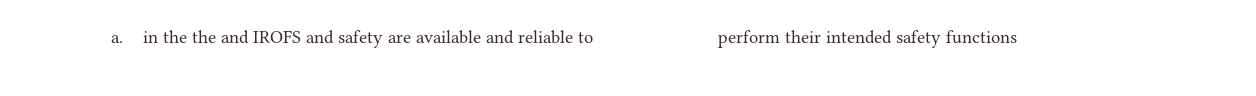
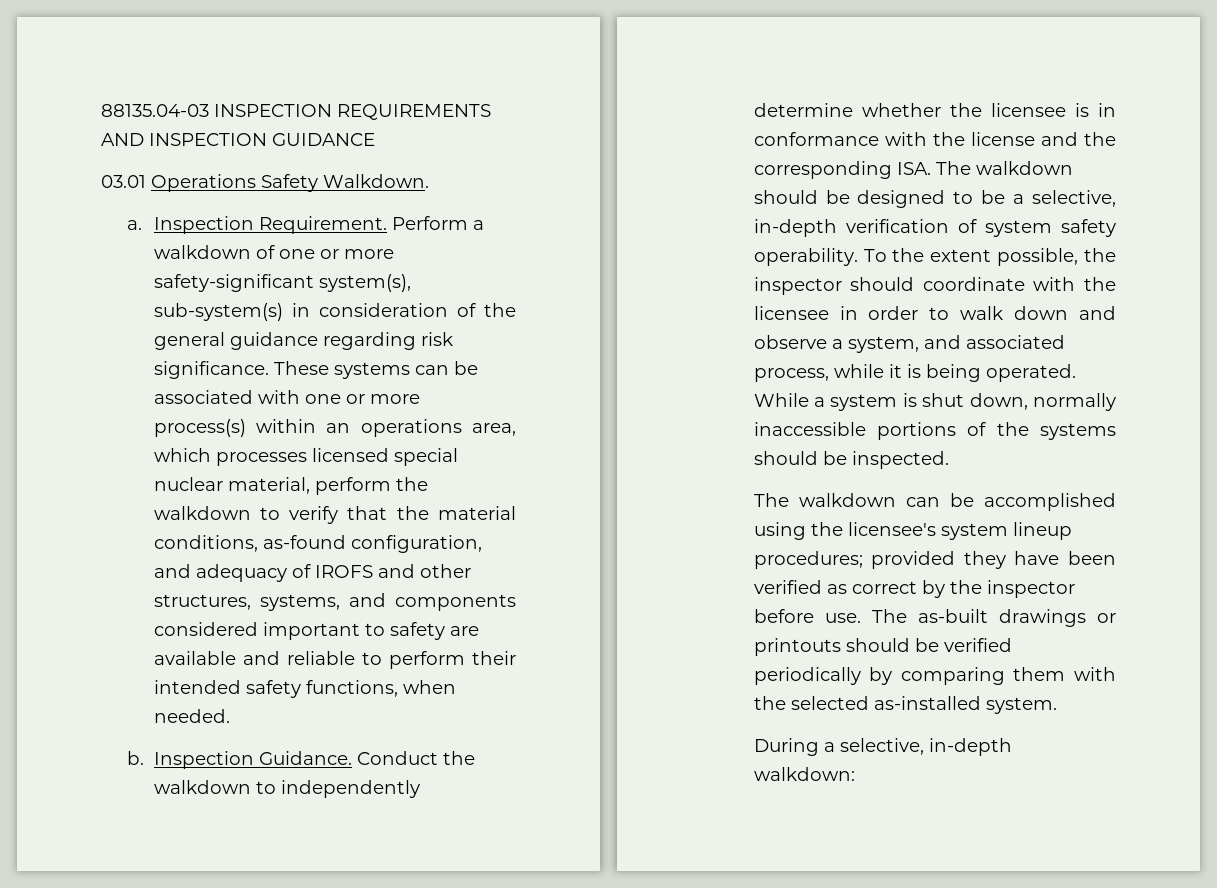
- a. in the the and IROFS and safety are available and reliable to perform their intended safety functions
+ 88135.04-03 INSPECTION REQUIREMENTS AND INSPECTION GUIDANCE
+ 03.01 Operations Safety Walkdown.
+ a. Inspection Requirement. Perform a walkdown of one or more safety-significant system(s), sub-system(s) in consideration of the general guidance regarding risk significance. These systems can be associated with one or more process(s) within an operations area, which processes licensed special nuclear material, perform the walkdown to verify that the material conditions, as-found configuration, and adequacy of IROFS and other structures, systems, and components considered important to safety are available and reliable to perform their intended safety functions, when needed.
+ b. Inspection Guidance. Conduct the walkdown to independently determine whether the licensee is in conformance with the license and the corresponding ISA. The walkdown should be designed to be a selective, in-depth verification of system safety operability. To the extent possible, the inspector should coordinate with the licensee in order to walk down and observe a system, and associated process, while it is being operated. While a system is shut down, normally inaccessible portions of the systems should be inspected.
+ The walkdown can be accomplished using the licensee's system lineup procedures; provided they have been verified as correct by the inspector before use. The as-built drawings or printouts should be verified periodically by comparing them with the selected as-installed system.
+ During a selective, in-depth walkdown:

